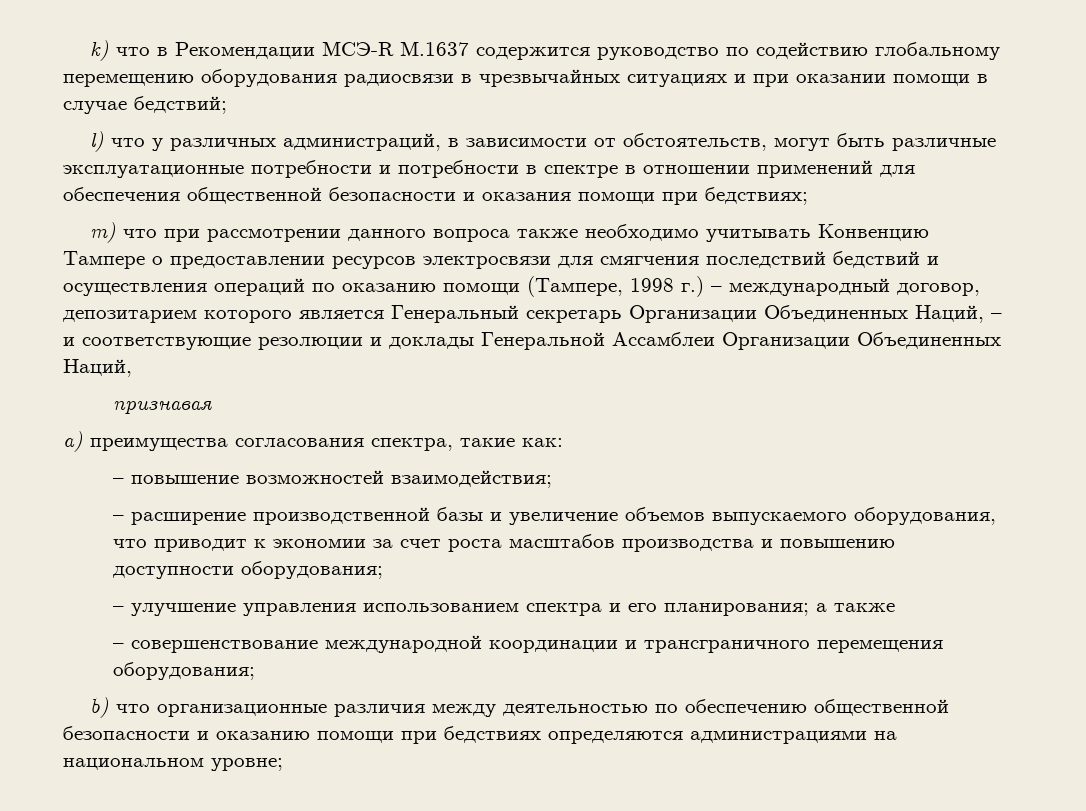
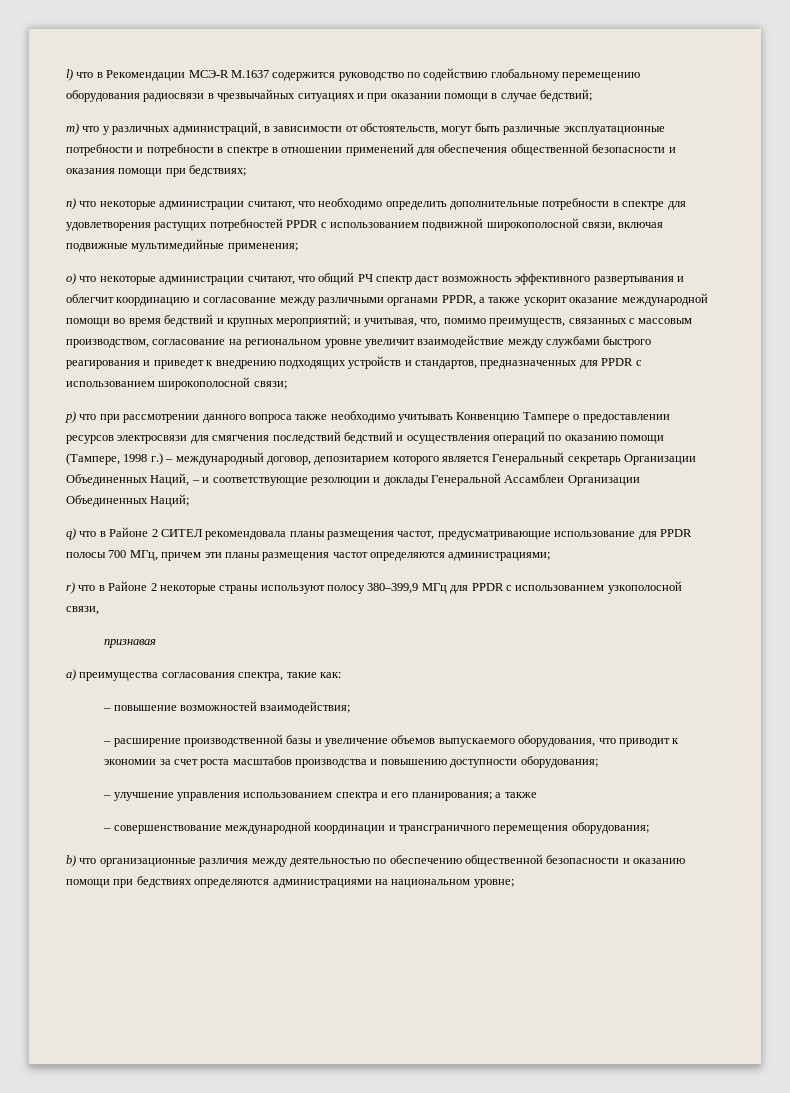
- k) что в Рекомендации МСЭ-R M.1637 содержится руководство по содействию глобальному перемещению оборудования радиосвязи в чрезвычайных ситуациях и при оказании помощи в случае бедствий;
+ l) что в Рекомендации МСЭ-R M.1637 содержится руководство по содействию глобальному перемещению оборудования радиосвязи в чрезвычайных ситуациях и при оказании помощи в случае бедствий;
- l) что у различных администраций, в зависимости от обстоятельств, могут быть различные эксплуатационные потребности и потребности в спектре в отношении применений для обеспечения общественной безопасности и оказания помощи при бедствиях;
+ m) что у различных администраций, в зависимости от обстоятельств, могут быть различные эксплуатационные потребности и потребности в спектре в отношении применений для обеспечения общественной безопасности и оказания помощи при бедствиях;
- m) что при рассмотрении данного вопроса также необходимо учитывать Конвенцию Тампере о предоставлении ресурсов электросвязи для смягчения последствий бедствий и осуществления операций по оказанию помощи (Тампере, 1998 г.) – международный договор, депозитарием которого является Генеральный секретарь Организации Объединенных Наций, – и соответствующие резолюции и доклады Генеральной Ассамблеи Организации Объединенных Наций,
+ n) что некоторые администрации считают, что необходимо определить дополнительные потребности в спектре для удовлетворения растущих потребностей PPDR с использованием подвижной широкополосной связи, включая подвижные мультимедийные применения;
+ о) что некоторые администрации считают, что общий РЧ спектр даст возможность эффективного развертывания и облегчит координацию и согласование между различными органами PPDR, а также ускорит оказание международной помощи во время бедствий и крупных мероприятий; и учитывая, что, помимо преимуществ, связанных с массовым производством, согласование на региональном уровне увеличит взаимодействие между службами быстрого реагирования и приведет к внедрению подходящих устройств и стандартов, предназначенных для PPDR с использованием широкополосной связи;
+ p) что при рассмотрении данного вопроса также необходимо учитывать Конвенцию Тампере о предоставлении ресурсов электросвязи для смягчения последствий бедствий и осуществления операций по оказанию помощи (Тампере, 1998 г.) – международный договор, депозитарием которого является Генеральный секретарь Организации Объединенных Наций, – и соответствующие резолюции и доклады Генеральной Ассамблеи Организации Объединенных Наций;
+ q) что в Районе 2 СИТЕЛ рекомендовала планы размещения частот, предусматривающие использование для PPDR полосы 700 МГц, причем эти планы размещения частот определяются администрациями;
+ r) что в Районе 2 некоторые страны используют полосу 380–399,9 МГц для PPDR с использованием узкополосной связи,

